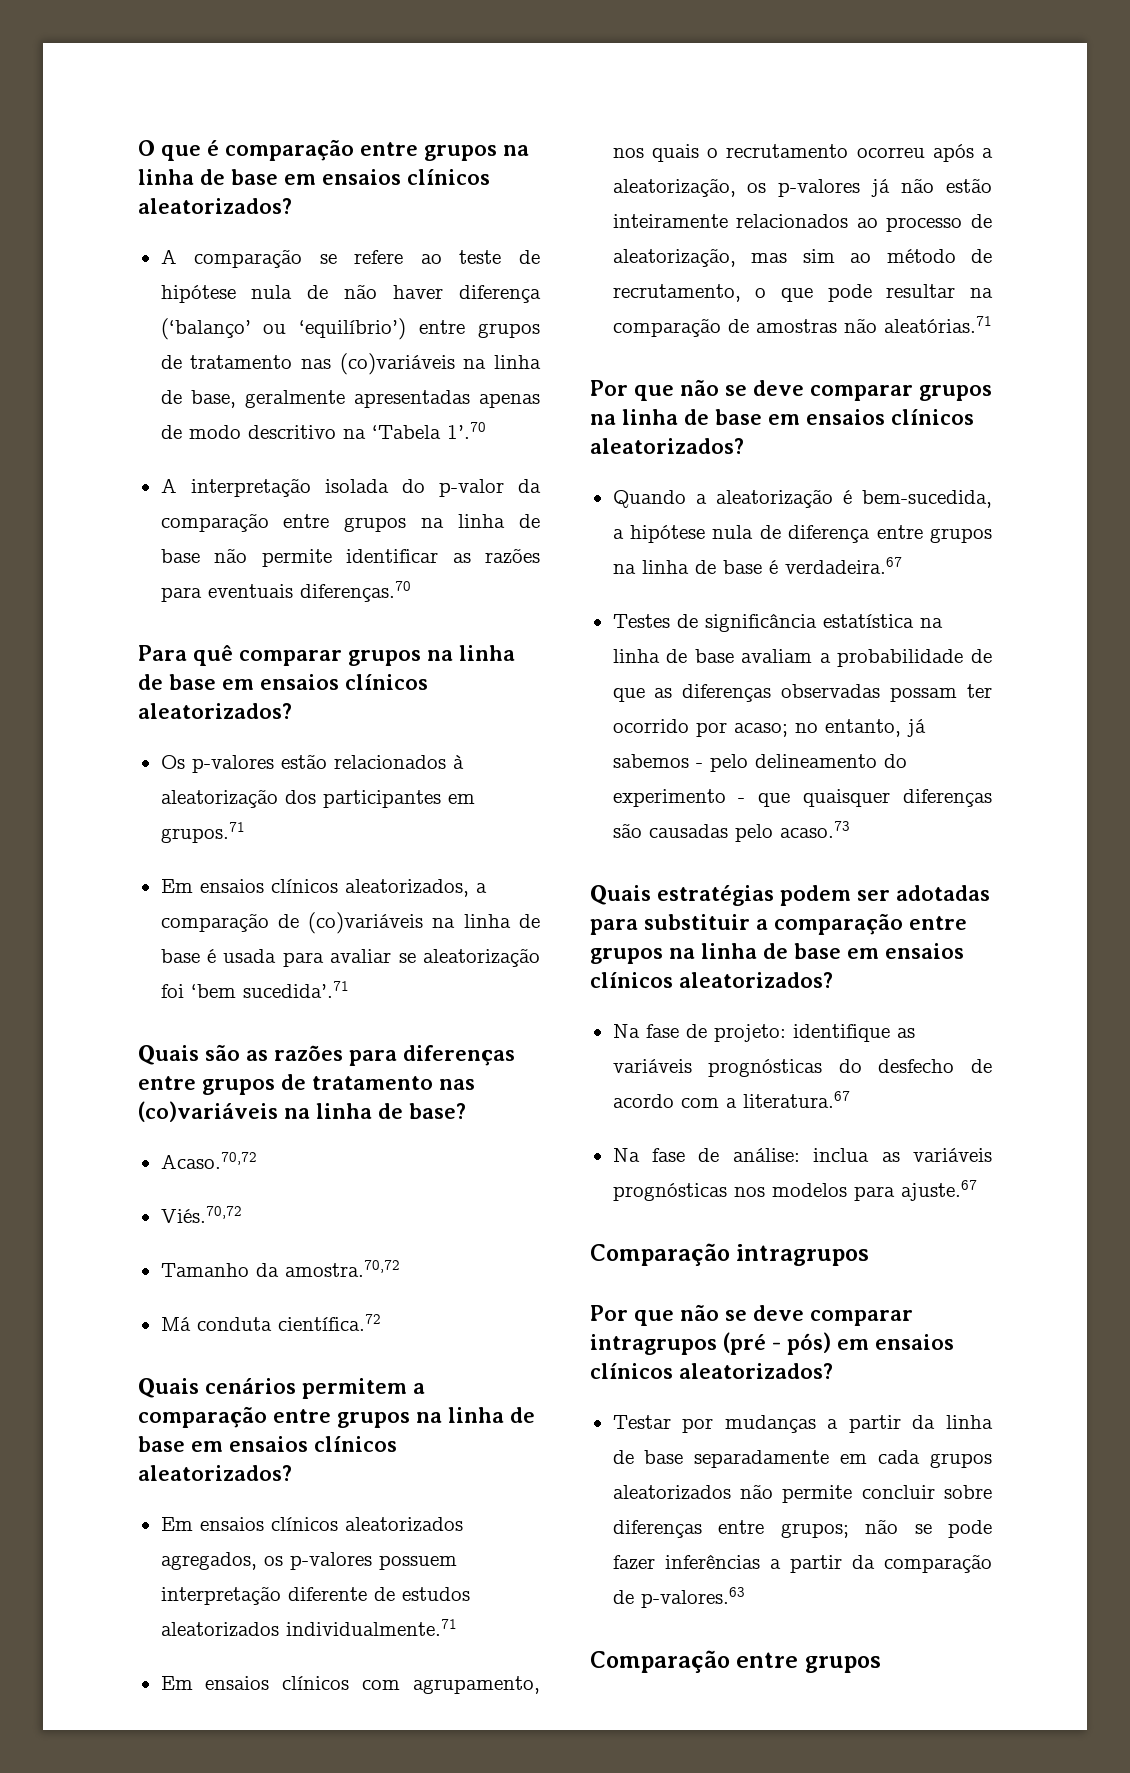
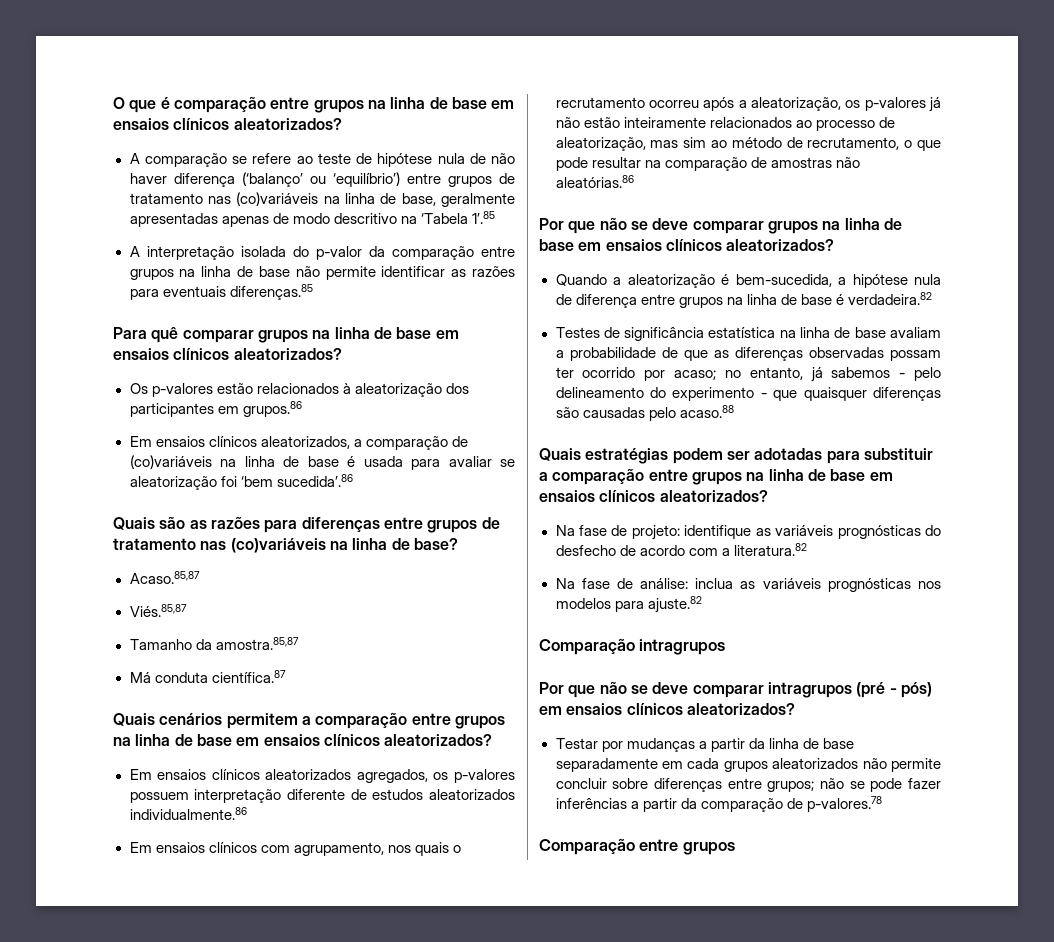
- A comparação se refere ao teste de hipótese nula de não haver diferença (‘balanço’ ou ‘equilíbrio’) entre grupos de tratamento nas (co)variáveis na linha de base, geralmente apresentadas apenas de modo descritivo na ‘Tabela 1’.70
+ A comparação se refere ao teste de hipótese nula de não haver diferença (‘balanço’ ou ‘equilíbrio’) entre grupos de tratamento nas (co)variáveis na linha de base, geralmente apresentadas apenas de modo descritivo na ‘Tabela 1’.85
- A interpretação isolada do p-valor da comparação entre grupos na linha de base não permite identificar as razões para eventuais diferenças.70
+ A interpretação isolada do p-valor da comparação entre grupos na linha de base não permite identificar as razões para eventuais diferenças.85
- Os p-valores estão relacionados à aleatorização dos participantes em grupos.71
+ Os p-valores estão relacionados à aleatorização dos participantes em grupos.86
- Em ensaios clínicos aleatorizados, a comparação de (co)variáveis na linha de base é usada para avaliar se aleatorização foi ‘bem sucedida’.71
+ Em ensaios clínicos aleatorizados, a comparação de (co)variáveis na linha de base é usada para avaliar se aleatorização foi ‘bem sucedida’.86
- Acaso.70,72
- Viés.70,72
+ Acaso.85,87
+ Viés.85,87
- Tamanho da amostra.70,72
+ Tamanho da amostra.85,87
- Má conduta científica.72
+ Má conduta científica.87
- Em ensaios clínicos aleatorizados agregados, os p-valores possuem interpretação diferente de estudos aleatorizados individualmente.71
+ Em ensaios clínicos aleatorizados agregados, os p-valores possuem interpretação diferente de estudos aleatorizados individualmente.86
- Em ensaios clínicos com agrupamento, nos quais o recrutamento ocorreu após a aleatorização, os p-valores já não estão inteiramente relacionados ao processo de aleatorização, mas sim ao método de recrutamento, o que pode resultar na comparação de amostras não aleatórias.71
+ Em ensaios clínicos com agrupamento, nos quais o recrutamento ocorreu após a aleatorização, os p-valores já não estão inteiramente relacionados ao processo de aleatorização, mas sim ao método de recrutamento, o que pode resultar na comparação de amostras não aleatórias.86
- Quando a aleatorização é bem-sucedida, a hipótese nula de diferença entre grupos na linha de base é verdadeira.67
+ Quando a aleatorização é bem-sucedida, a hipótese nula de diferença entre grupos na linha de base é verdadeira.82
- Testes de significância estatística na linha de base avaliam a probabilidade de que as diferenças observadas possam ter ocorrido por acaso; no entanto, já sabemos - pelo delineamento do experimento - que quaisquer diferenças são causadas pelo acaso.73
+ Testes de significância estatística na linha de base avaliam a probabilidade de que as diferenças observadas possam ter ocorrido por acaso; no entanto, já sabemos - pelo delineamento do experimento - que quaisquer diferenças são causadas pelo acaso.88
- Na fase de projeto: identifique as variáveis prognósticas do desfecho de acordo com a literatura.67
+ Na fase de projeto: identifique as variáveis prognósticas do desfecho de acordo com a literatura.82
- Na fase de análise: inclua as variáveis prognósticas nos modelos para ajuste.67
+ Na fase de análise: inclua as variáveis prognósticas nos modelos para ajuste.82
- Testar por mudanças a partir da linha de base separadamente em cada grupos aleatorizados não permite concluir sobre diferenças entre grupos; não se pode fazer inferências a partir da comparação de p-valores.63
+ Testar por mudanças a partir da linha de base separadamente em cada grupos aleatorizados não permite concluir sobre diferenças entre grupos; não se pode fazer inferências a partir da comparação de p-valores.78

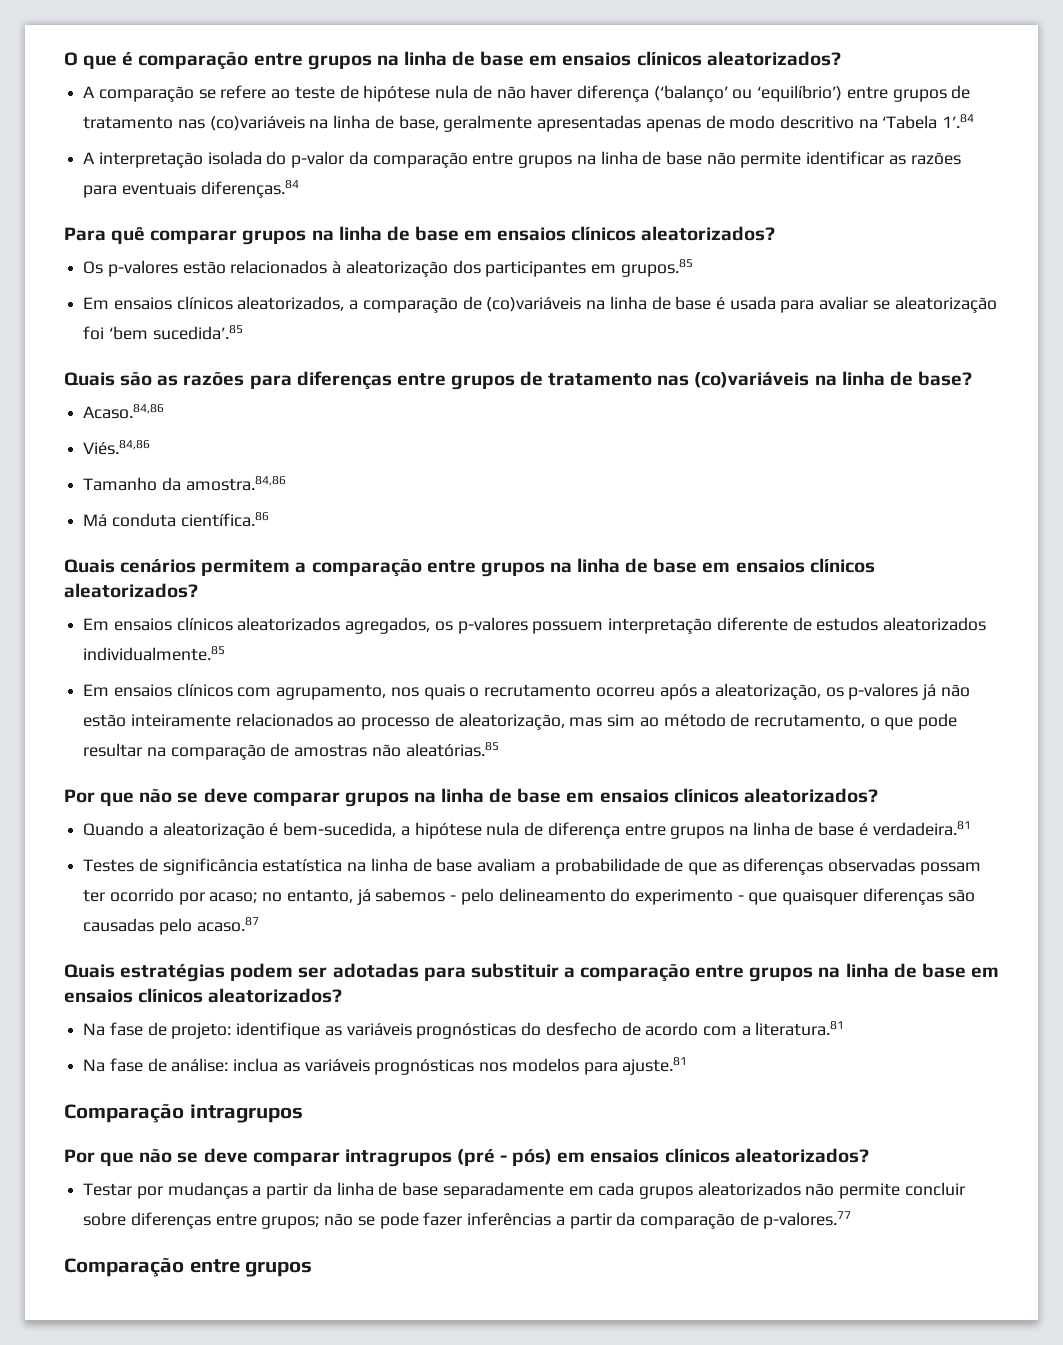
- A comparação se refere ao teste de hipótese nula de não haver diferença (‘balanço’ ou ‘equilíbrio’) entre grupos de tratamento nas (co)variáveis na linha de base, geralmente apresentadas apenas de modo descritivo na ‘Tabela 1’.85
+ A comparação se refere ao teste de hipótese nula de não haver diferença (‘balanço’ ou ‘equilíbrio’) entre grupos de tratamento nas (co)variáveis na linha de base, geralmente apresentadas apenas de modo descritivo na ‘Tabela 1’.84
- A interpretação isolada do p-valor da comparação entre grupos na linha de base não permite identificar as razões para eventuais diferenças.85
+ A interpretação isolada do p-valor da comparação entre grupos na linha de base não permite identificar as razões para eventuais diferenças.84
- Os p-valores estão relacionados à aleatorização dos participantes em grupos.86
+ Os p-valores estão relacionados à aleatorização dos participantes em grupos.85
- Em ensaios clínicos aleatorizados, a comparação de (co)variáveis na linha de base é usada para avaliar se aleatorização foi ‘bem sucedida’.86
+ Em ensaios clínicos aleatorizados, a comparação de (co)variáveis na linha de base é usada para avaliar se aleatorização foi ‘bem sucedida’.85
- Acaso.85,87
- Viés.85,87
+ Acaso.84,86
+ Viés.84,86
- Tamanho da amostra.85,87
+ Tamanho da amostra.84,86
- Má conduta científica.87
+ Má conduta científica.86
- Em ensaios clínicos aleatorizados agregados, os p-valores possuem interpretação diferente de estudos aleatorizados individualmente.86
+ Em ensaios clínicos aleatorizados agregados, os p-valores possuem interpretação diferente de estudos aleatorizados individualmente.85
- Em ensaios clínicos com agrupamento, nos quais o recrutamento ocorreu após a aleatorização, os p-valores já não estão inteiramente relacionados ao processo de aleatorização, mas sim ao método de recrutamento, o que pode resultar na comparação de amostras não aleatórias.86
+ Em ensaios clínicos com agrupamento, nos quais o recrutamento ocorreu após a aleatorização, os p-valores já não estão inteiramente relacionados ao processo de aleatorização, mas sim ao método de recrutamento, o que pode resultar na comparação de amostras não aleatórias.85
- Quando a aleatorização é bem-sucedida, a hipótese nula de diferença entre grupos na linha de base é verdadeira.82
+ Quando a aleatorização é bem-sucedida, a hipótese nula de diferença entre grupos na linha de base é verdadeira.81
- Testes de significância estatística na linha de base avaliam a probabilidade de que as diferenças observadas possam ter ocorrido por acaso; no entanto, já sabemos - pelo delineamento do experimento - que quaisquer diferenças são causadas pelo acaso.88
+ Testes de significância estatística na linha de base avaliam a probabilidade de que as diferenças observadas possam ter ocorrido por acaso; no entanto, já sabemos - pelo delineamento do experimento - que quaisquer diferenças são causadas pelo acaso.87
- Na fase de projeto: identifique as variáveis prognósticas do desfecho de acordo com a literatura.82
+ Na fase de projeto: identifique as variáveis prognósticas do desfecho de acordo com a literatura.81
- Na fase de análise: inclua as variáveis prognósticas nos modelos para ajuste.82
+ Na fase de análise: inclua as variáveis prognósticas nos modelos para ajuste.81
- Testar por mudanças a partir da linha de base separadamente em cada grupos aleatorizados não permite concluir sobre diferenças entre grupos; não se pode fazer inferências a partir da comparação de p-valores.78
+ Testar por mudanças a partir da linha de base separadamente em cada grupos aleatorizados não permite concluir sobre diferenças entre grupos; não se pode fazer inferências a partir da comparação de p-valores.77

